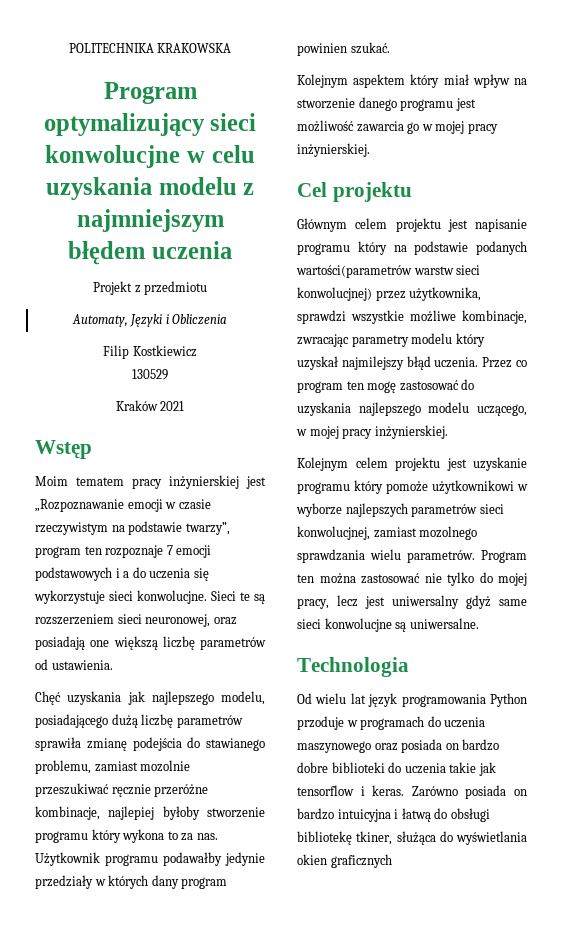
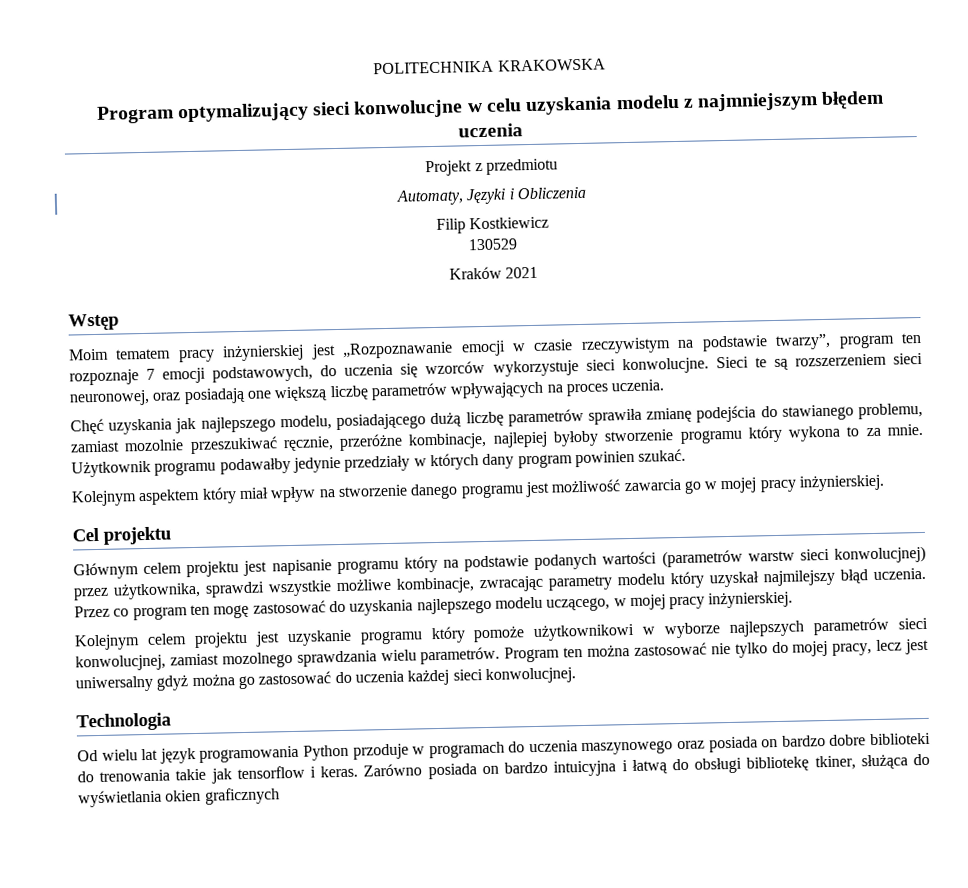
- Moim tematem pracy inżynierskiej jest „Rozpoznawanie emocji w czasie rzeczywistym na podstawie twarzy”, program ten rozpoznaje 7 emocji podstawowych i a do uczenia się wykorzystuje sieci konwolucjne.
+ Moim tematem pracy inżynierskiej jest „Rozpoznawanie emocji w czasie rzeczywistym na podstawie twarzy”, program ten rozpoznaje 7 emocji podstawowych, do uczenia się wzorców wykorzystuje sieci konwolucjne.
- Sieci te są rozszerzeniem sieci neuronowej, oraz posiadają one większą liczbę parametrów od ustawienia.
+ Sieci te są rozszerzeniem sieci neuronowej, oraz posiadają one większą liczbę parametrów wpływających na proces uczenia.
- Chęć uzyskania jak najlepszego modelu, posiadającego dużą liczbę parametrów sprawiła zmianę podejścia do stawianego problemu, zamiast mozolnie przeszukiwać ręcznie przeróżne kombinacje, najlepiej byłoby stworzenie programu który wykona to za nas.
+ Chęć uzyskania jak najlepszego modelu, posiadającego dużą liczbę parametrów sprawiła zmianę podejścia do stawianego problemu, zamiast mozolnie przeszukiwać ręcznie, przeróżne kombinacje, najlepiej byłoby stworzenie programu który wykona to za mnie.
- Głównym celem projektu jest napisanie programu który na podstawie podanych wartości(parametrów warstw sieci konwolucjnej) przez użytkownika, sprawdzi wszystkie możliwe kombinacje, zwracając parametry modelu który uzyskał najmilejszy błąd uczenia.
+ Głównym celem projektu jest napisanie programu który na podstawie podanych wartości (parametrów warstw sieci konwolucjnej) przez użytkownika, sprawdzi wszystkie możliwe kombinacje, zwracając parametry modelu który uzyskał najmilejszy błąd uczenia.
- Program ten można zastosować nie tylko do mojej pracy, lecz jest uniwersalny gdyż same sieci konwolucjne są uniwersalne.
+ Program ten można zastosować nie tylko do mojej pracy, lecz jest uniwersalny gdyż można go zastosować do uczenia każdej sieci konwolucjnej.
- Od wielu lat język programowania Python przoduje w programach do uczenia maszynowego oraz posiada on bardzo dobre biblioteki do uczenia takie jak tensorflow i keras.
+ Od wielu lat język programowania Python przoduje w programach do uczenia maszynowego oraz posiada on bardzo dobre biblioteki do trenowania takie jak tensorflow i keras.

